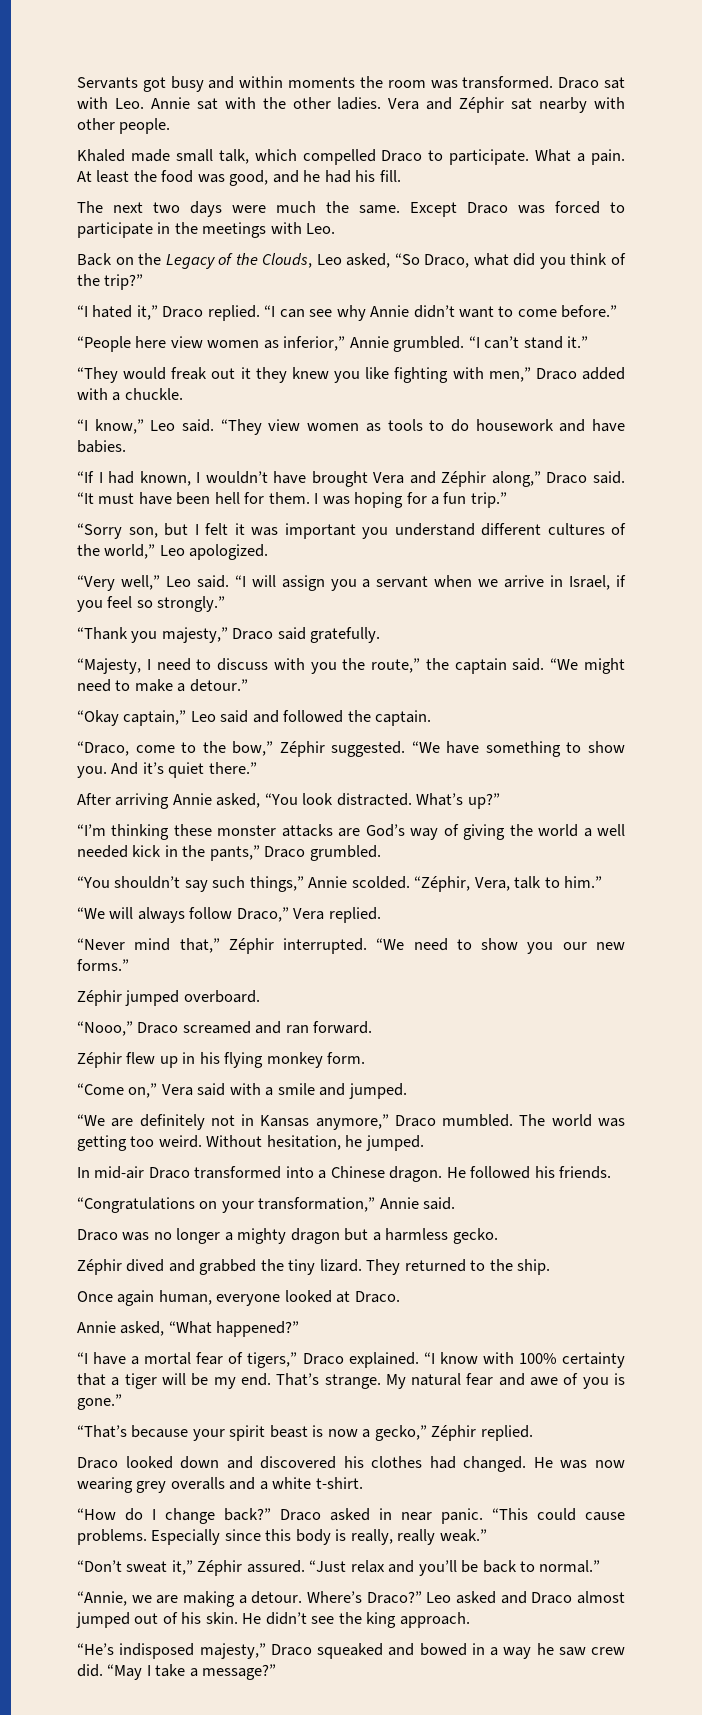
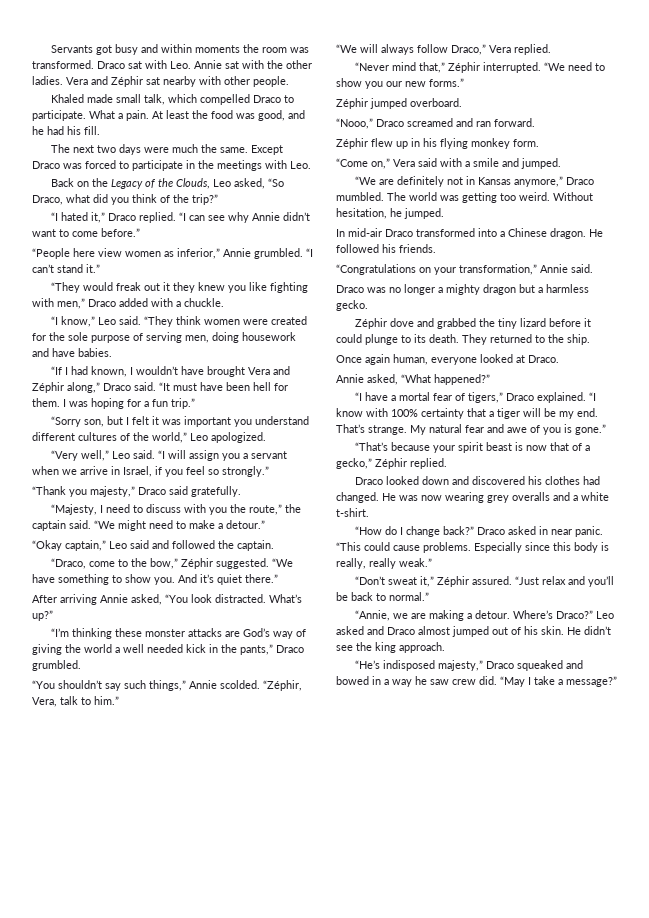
- “They view women as tools to do housework and have babies.
+ “They think women were created for the sole purpose of serving men, doing housework and have babies.
- Zéphir dived and grabbed the tiny lizard.
+ Zéphir dove and grabbed the tiny lizard before it could plunge to its death.
- “That’s because your spirit beast is now a gecko,” Zéphir replied.
+ “That’s because your spirit beast is now that of a gecko,” Zéphir replied.

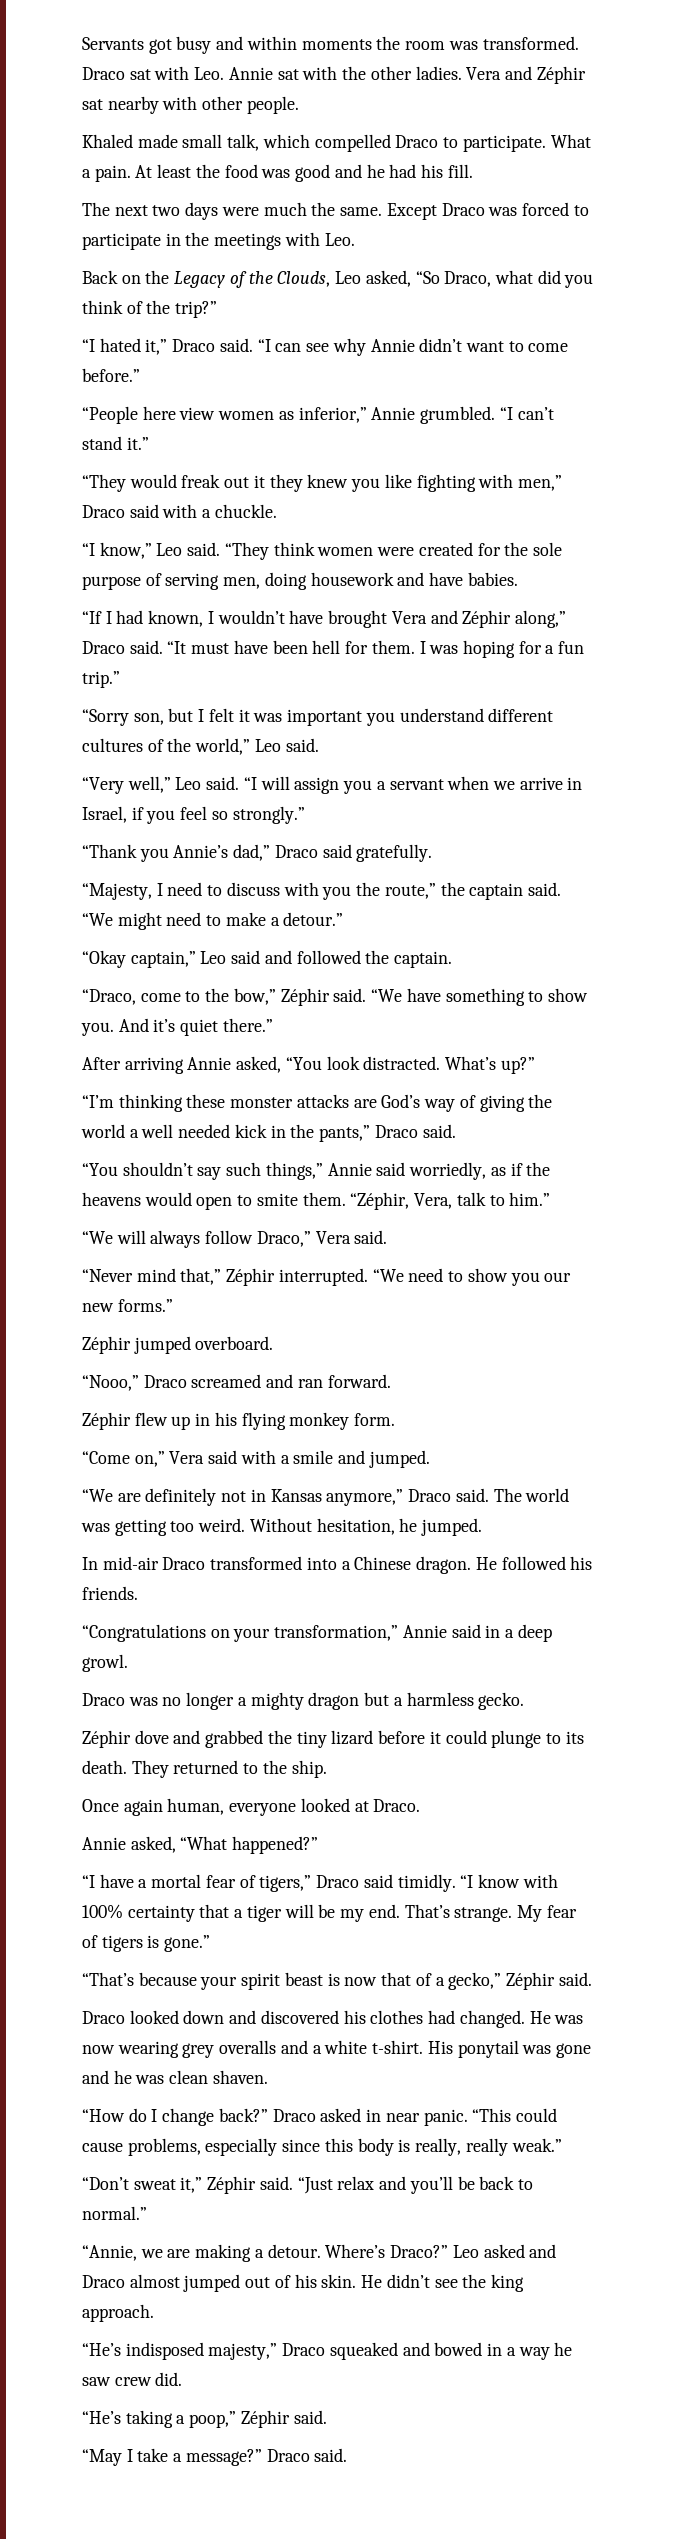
- At least the food was good, and he had his fill.
+ At least the food was good and he had his fill.
- “I hated it,” Draco replied.
+ “I hated it,” Draco said.
- “They would freak out it they knew you like fighting with men,” Draco added with a chuckle.
+ “They would freak out it they knew you like fighting with men,” Draco said with a chuckle.
- “Sorry son, but I felt it was important you understand different cultures of the world,” Leo apologized.
+ “Sorry son, but I felt it was important you understand different cultures of the world,” Leo said.
- “Thank you majesty,” Draco said gratefully.
+ “Thank you Annie’s dad,” Draco said gratefully.
- “Draco, come to the bow,” Zéphir suggested.
+ “Draco, come to the bow,” Zéphir said.
- “I’m thinking these monster attacks are God’s way of giving the world a well needed kick in the pants,” Draco grumbled.
+ “I’m thinking these monster attacks are God’s way of giving the world a well needed kick in the pants,” Draco said.
- “You shouldn’t say such things,” Annie scolded.
+ “You shouldn’t say such things,” Annie said worriedly, as if the heavens would open to smite them.
- “We will always follow Draco,” Vera replied.
+ “We will always follow Draco,” Vera said.
- “We are definitely not in Kansas anymore,” Draco mumbled.
+ “We are definitely not in Kansas anymore,” Draco said.
- “Congratulations on your transformation,” Annie said.
+ “Congratulations on your transformation,” Annie said in a deep growl.
- “I have a mortal fear of tigers,” Draco explained.
+ “I have a mortal fear of tigers,” Draco said timidly.
- My natural fear and awe of you is gone.”
+ My fear of tigers is gone.”
- “That’s because your spirit beast is now that of a gecko,” Zéphir replied.
+ “That’s because your spirit beast is now that of a gecko,” Zéphir said.
+ His ponytail was gone and he was clean shaven.
- “This could cause problems. Especially since this body is really, really weak.”
+ “This could cause problems, especially since this body is really, really weak.”
- “Don’t sweat it,” Zéphir assured.
+ “Don’t sweat it,” Zéphir said.
- “He’s indisposed majesty,” Draco squeaked and bowed in a way he saw crew did. “May I take a message?”
+ “He’s indisposed majesty,” Draco squeaked and bowed in a way he saw crew did.
+ “He’s taking a poop,” Zéphir said.
+ “May I take a message?” Draco said.

